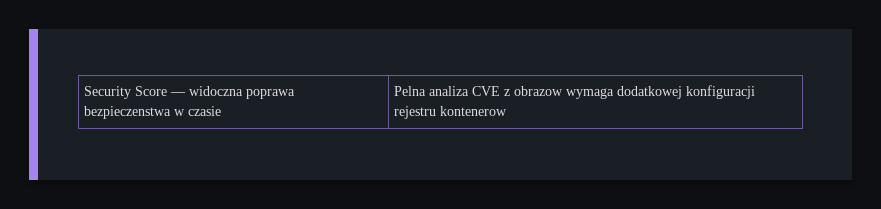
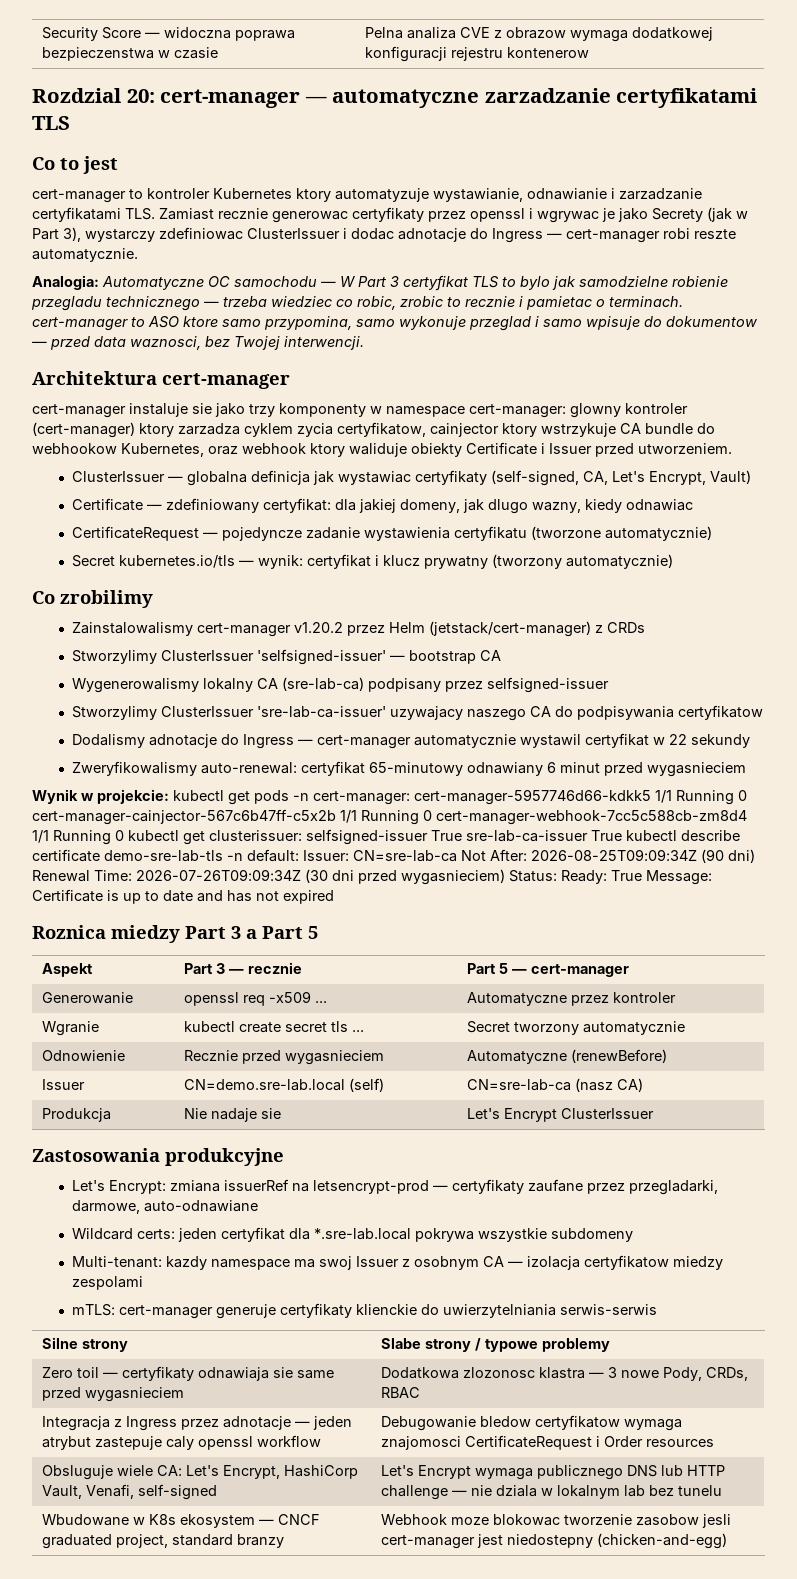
+ Rozdzial 20: cert-manager — automatyczne zarzadzanie certyfikatami TLS
+ Co to jest
+ cert-manager to kontroler Kubernetes ktory automatyzuje wystawianie, odnawianie i zarzadzanie certyfikatami TLS. Zamiast recznie generowac certyfikaty przez openssl i wgrywac je jako Secrety (jak w Part 3), wystarczy zdefiniowac ClusterIssuer i dodac adnotacje do Ingress — cert-manager robi reszte automatycznie.
+ Analogia: Automatyczne OC samochodu — W Part 3 certyfikat TLS to bylo jak samodzielne robienie przegladu technicznego — trzeba wiedziec co robic, zrobic to recznie i pamietac o terminach. cert-manager to ASO ktore samo przypomina, samo wykonuje przeglad i samo wpisuje do dokumentow — przed data waznosci, bez Twojej interwencji.
+ Architektura cert-manager
+ cert-manager instaluje sie jako trzy komponenty w namespace cert-manager: glowny kontroler (cert-manager) ktory zarzadza cyklem zycia certyfikatow, cainjector ktory wstrzykuje CA bundle do webhookow Kubernetes, oraz webhook ktory waliduje obiekty Certificate i Issuer przed utworzeniem.
+ ClusterIssuer — globalna definicja jak wystawiac certyfikaty (self-signed, CA, Let's Encrypt, Vault)
+ Certificate — zdefiniowany certyfikat: dla jakiej domeny, jak dlugo wazny, kiedy odnawiac
+ CertificateRequest — pojedyncze zadanie wystawienia certyfikatu (tworzone automatycznie)
+ Secret kubernetes.io/tls — wynik: certyfikat i klucz prywatny (tworzony automatycznie)
+ Co zrobilimy
+ Zainstalowalismy cert-manager v1.20.2 przez Helm (jetstack/cert-manager) z CRDs
+ Stworzylimy ClusterIssuer 'selfsigned-issuer' — bootstrap CA
+ Wygenerowalismy lokalny CA (sre-lab-ca) podpisany przez selfsigned-issuer
+ Stworzylimy ClusterIssuer 'sre-lab-ca-issuer' uzywajacy naszego CA do podpisywania certyfikatow
+ Dodalismy adnotacje do Ingress — cert-manager automatycznie wystawil certyfikat w 22 sekundy
+ Zweryfikowalismy auto-renewal: certyfikat 65-minutowy odnawiany 6 minut przed wygasnieciem
+ Wynik w projekcie: kubectl get pods -n cert-manager: cert-manager-5957746d66-kdkk5 1/1 Running 0 cert-manager-cainjector-567c6b47ff-c5x2b 1/1 Running 0 cert-manager-webhook-7cc5c588cb-zm8d4 1/1 Running 0 kubectl get clusterissuer: selfsigned-issuer True sre-lab-ca-issuer True kubectl describe certificate demo-sre-lab-tls -n default: Issuer: CN=sre-lab-ca Not After: 2026-08-25T09:09:34Z (90 dni) Renewal Time: 2026-07-26T09:09:34Z (30 dni przed wygasnieciem) Status: Ready: True Message: Certificate is up to date and has not expired
+ Roznica miedzy Part 3 a Part 5
+ Aspekt | Part 3 — recznie | Part 5 — cert-manager
+ Generowanie | openssl req -x509 ... | Automatyczne przez kontroler
+ Wgranie | kubectl create secret tls ... | Secret tworzony automatycznie
+ Odnowienie | Recznie przed wygasnieciem | Automatyczne (renewBefore)
+ Issuer | CN=demo.sre-lab.local (self) | CN=sre-lab-ca (nasz CA)
+ Produkcja | Nie nadaje sie | Let's Encrypt ClusterIssuer
+ Zastosowania produkcyjne
+ Let's Encrypt: zmiana issuerRef na letsencrypt-prod — certyfikaty zaufane przez przegladarki, darmowe, auto-odnawiane
+ Wildcard certs: jeden certyfikat dla *.sre-lab.local pokrywa wszystkie subdomeny
+ Multi-tenant: kazdy namespace ma swoj Issuer z osobnym CA — izolacja certyfikatow miedzy zespolami
+ mTLS: cert-manager generuje certyfikaty klienckie do uwierzytelniania serwis-serwis
+ Silne strony | Slabe strony / typowe problemy
+ Zero toil — certyfikaty odnawiaja sie same przed wygasnieciem | Dodatkowa zlozonosc klastra — 3 nowe Pody, CRDs, RBAC
+ Integracja z Ingress przez adnotacje — jeden atrybut zastepuje caly openssl workflow | Debugowanie bledow certyfikatow wymaga znajomosci CertificateRequest i Order resources
+ Obsluguje wiele CA: Let's Encrypt, HashiCorp Vault, Venafi, self-signed | Let's Encrypt wymaga publicznego DNS lub HTTP challenge — nie dziala w lokalnym lab bez tunelu
+ Wbudowane w K8s ekosystem — CNCF graduated project, standard branzy | Webhook moze blokowac tworzenie zasobow jesli cert-manager jest niedostepny (chicken-and-egg)

